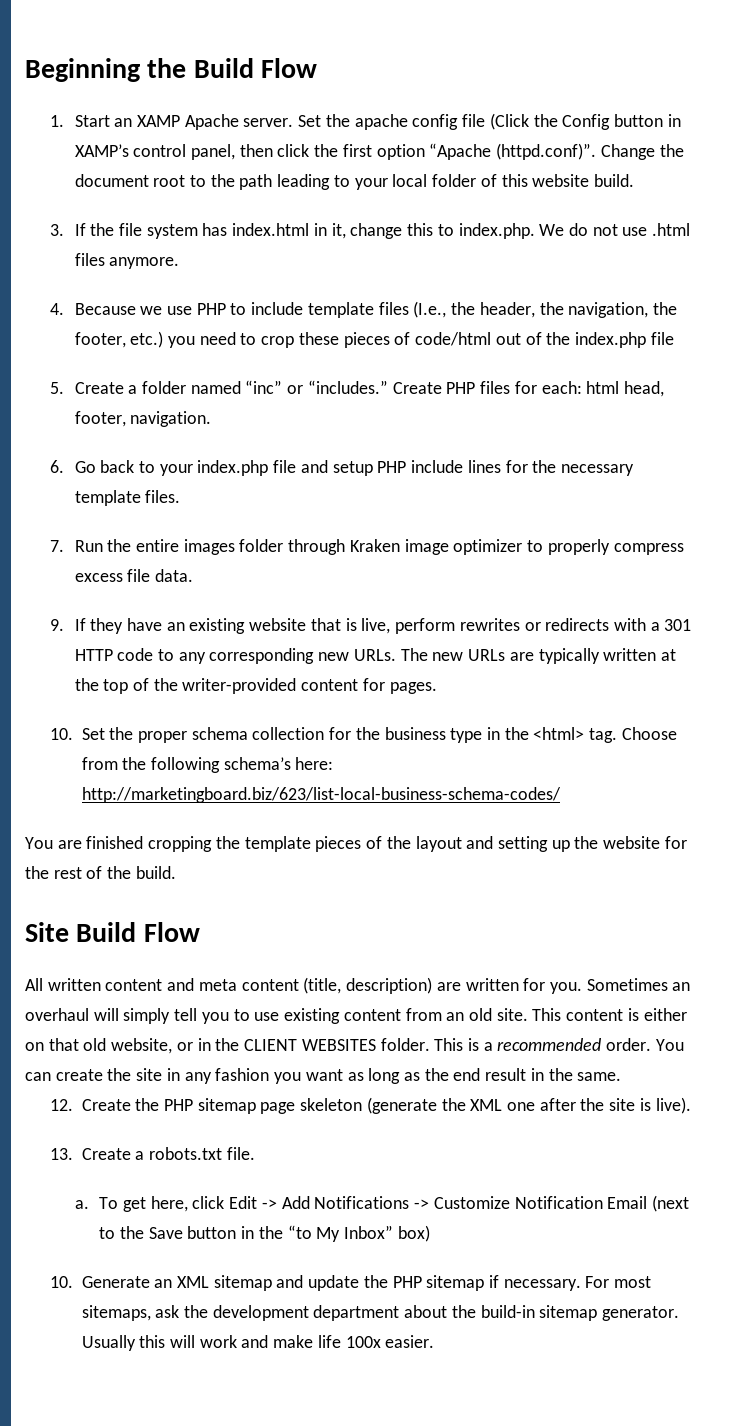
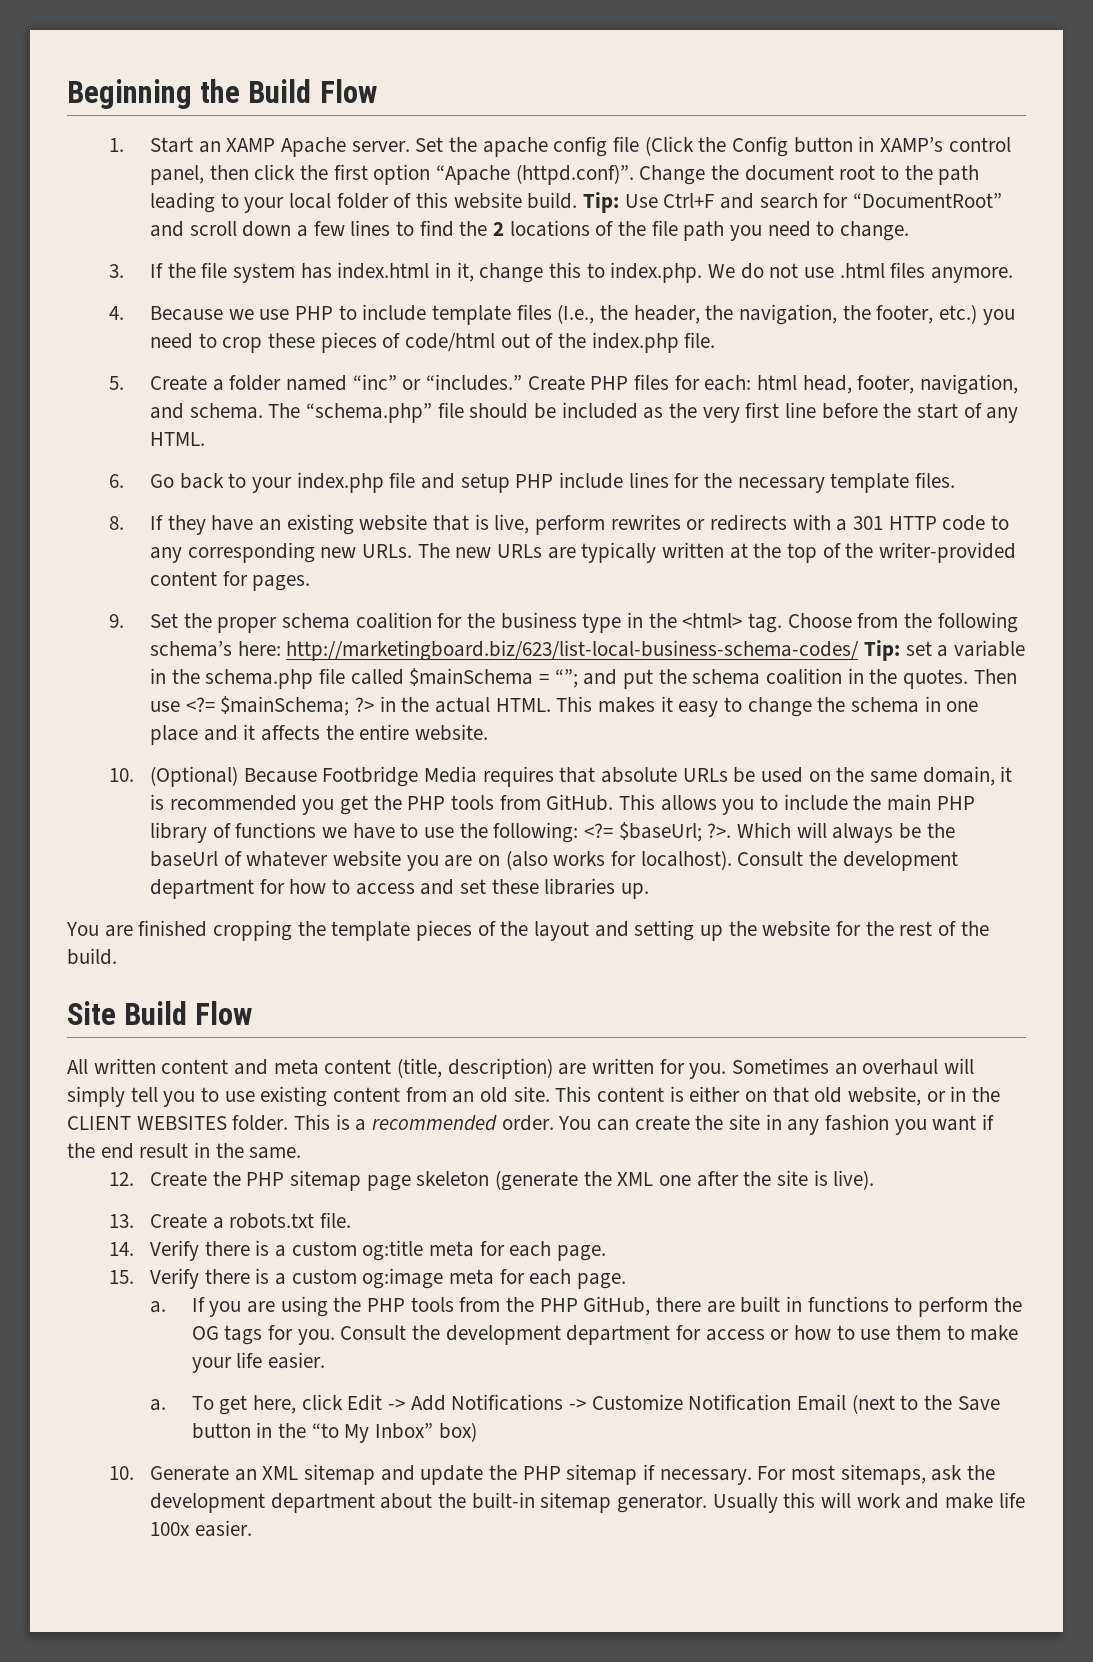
+ Tip: Use Ctrl+F and search for “DocumentRoot” and scroll down a few lines to find the 2 locations of the file path you need to change.
- 4. Because we use PHP to include template files (I.e., the header, the navigation, the footer, etc.) you need to crop these pieces of code/html out of the index.php file
+ 4. Because we use PHP to include template files (I.e., the header, the navigation, the footer, etc.) you need to crop these pieces of code/html out of the index.php file.
- Create PHP files for each: html head, footer, navigation.
+ Create PHP files for each: html head, footer, navigation, and schema. The “schema.php” file should be included as the very first line before the start of any HTML.
- 7. Run the entire images folder through Kraken image optimizer to properly compress excess file data.
- 9. If they have an existing website that is live, perform rewrites or redirects with a 301 HTTP code to any corresponding new URLs.
+ 8. If they have an existing website that is live, perform rewrites or redirects with a 301 HTTP code to any corresponding new URLs.
- 10. Set the proper schema collection for the business type in the <html> tag.
+ 9. Set the proper schema coalition for the business type in the <html> tag.
- Choose from the following schema’s here: http://marketingboard.biz/623/list-local-business-schema-codes/
+ Choose from the following schema’s here: http://marketingboard.biz/623/list-local-business-schema-codes/ Tip: set a variable in the schema.php file called $mainSchema = “”; and put the schema coalition in the quotes. Then use <?= $mainSchema; ?> in the actual HTML. This makes it easy to change the schema in one place and it affects the entire website.
+ 10. (Optional) Because Footbridge Media requires that absolute URLs be used on the same domain, it is recommended you get the PHP tools from GitHub. This allows you to include the main PHP library of functions we have to use the following: <?= $baseUrl; ?>. Which will always be the baseUrl of whatever website you are on (also works for localhost). Consult the development department for how to access and set these libraries up.
- You can create the site in any fashion you want as long as the end result in the same.
+ You can create the site in any fashion you want if the end result in the same.
+ 14. Verify there is a custom og:title meta for each page.
+ 15. Verify there is a custom og:image meta for each page.
+ a. If you are using the PHP tools from the PHP GitHub, there are built in functions to perform the OG tags for you. Consult the development department for access or how to use them to make your life easier.
- For most sitemaps, ask the development department about the build-in sitemap generator.
+ For most sitemaps, ask the development department about the built-in sitemap generator.

